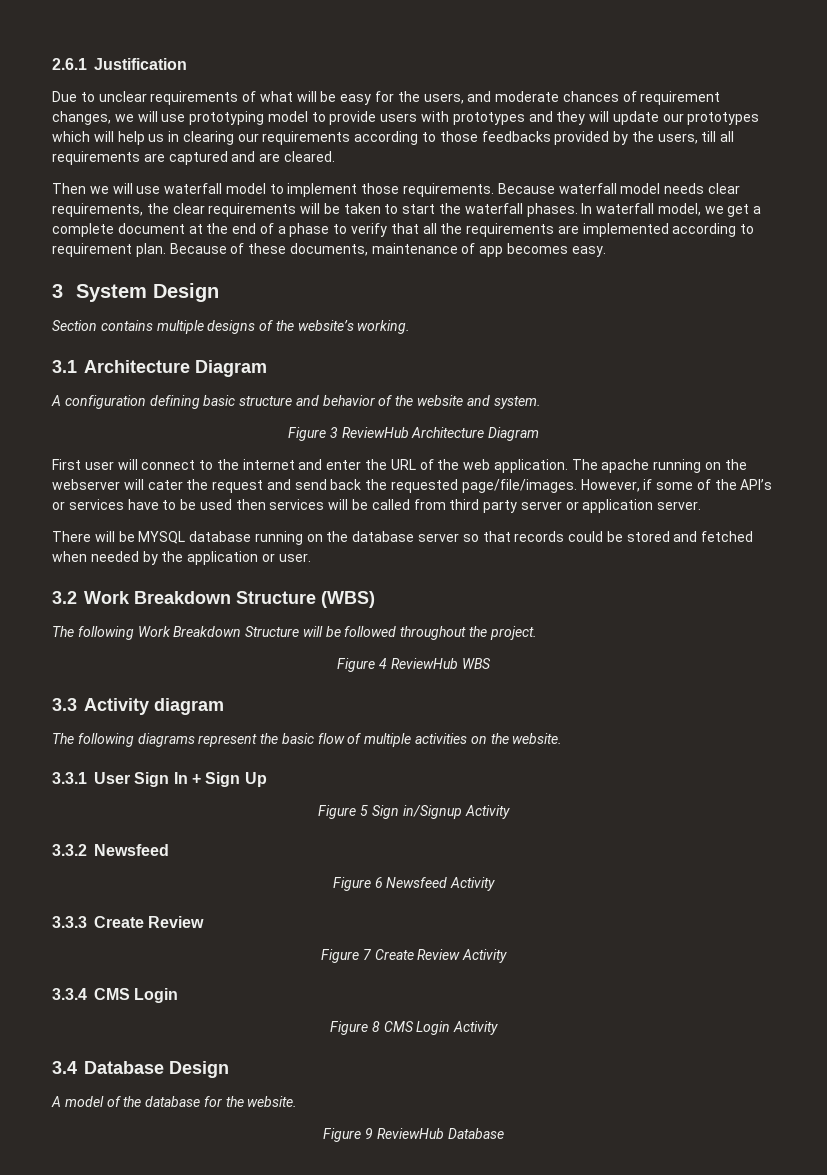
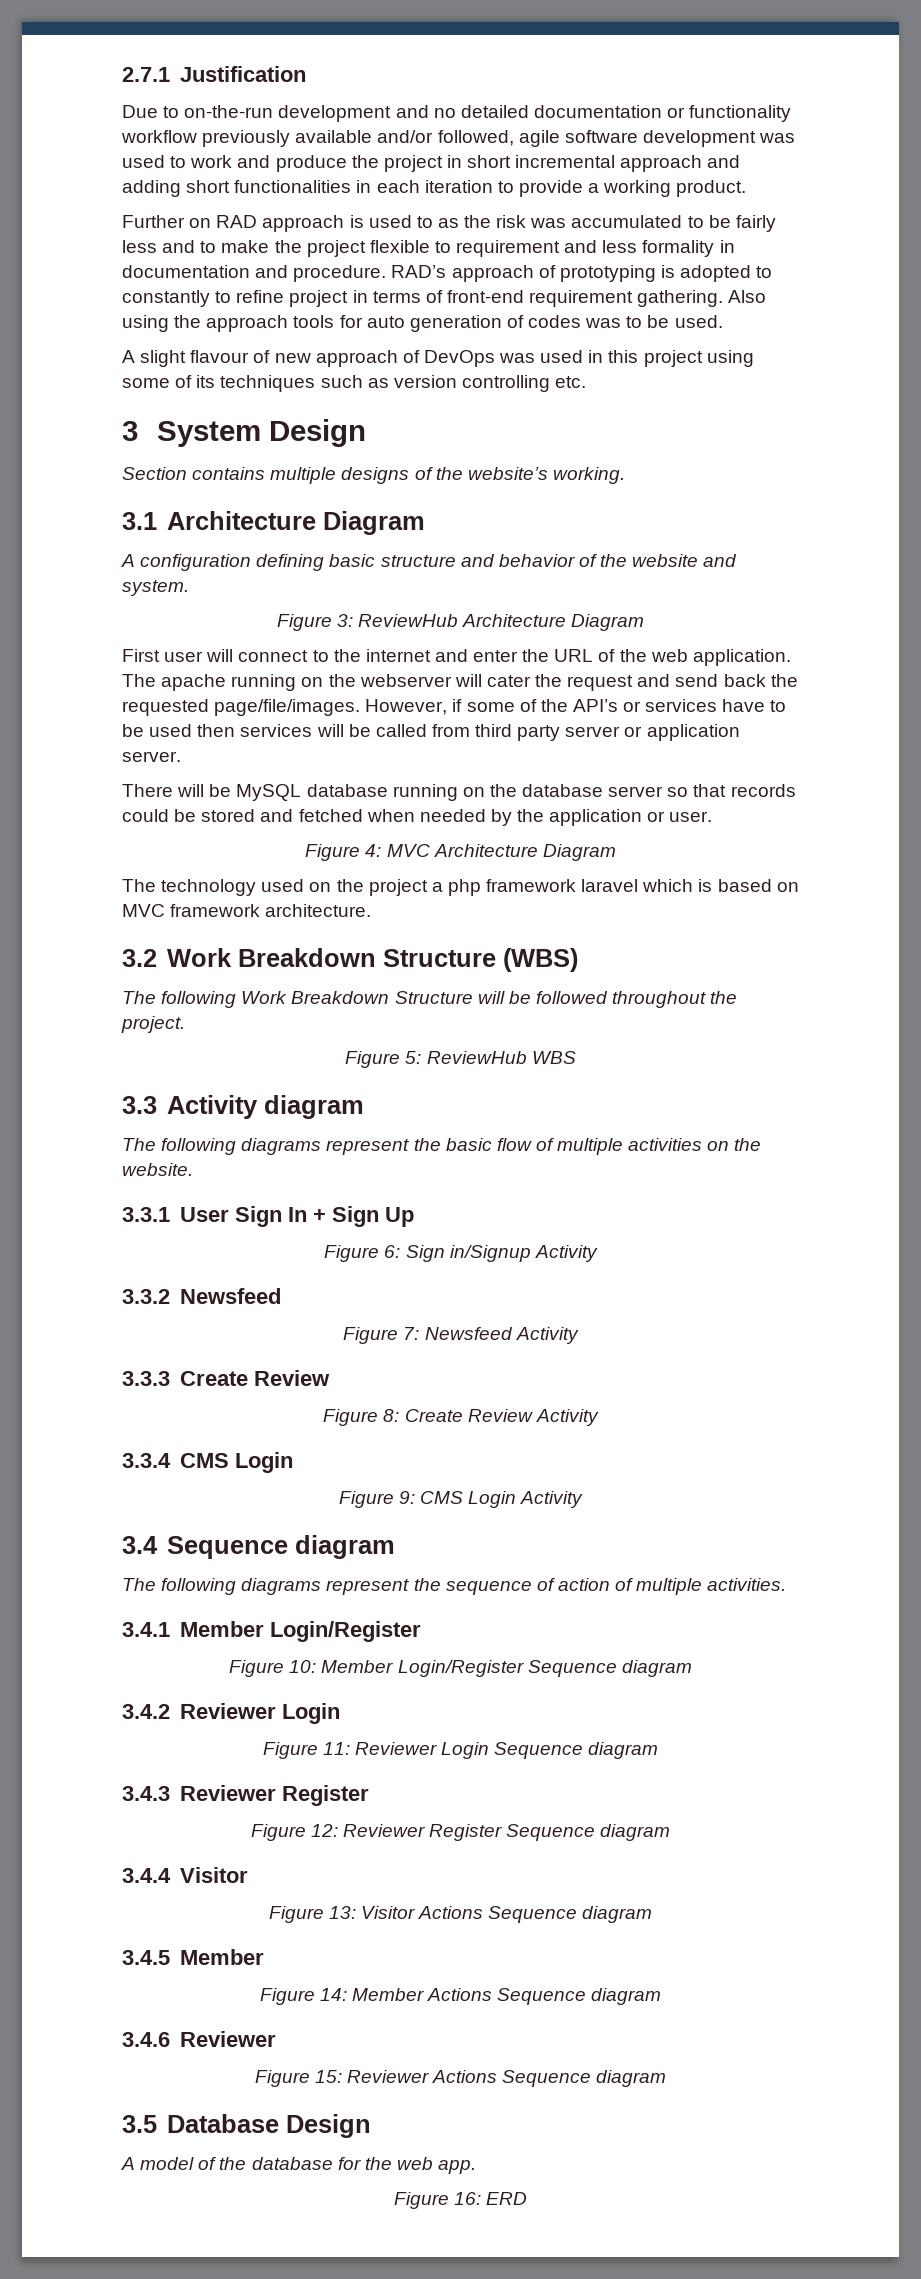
- 2.6.1 Justification
+ 2.7.1 Justification
- Due to unclear requirements of what will be easy for the users, and moderate chances of requirement changes, we will use prototyping model to provide users with prototypes and they will update our prototypes which will help us in clearing our requirements according to those feedbacks provided by the users, till all requirements are captured and are cleared.
- Then we will use waterfall model to implement those requirements. Because waterfall model needs clear requirements, the clear requirements will be taken to start the waterfall phases. In waterfall model, we get a complete document at the end of a phase to verify that all the requirements are implemented according to requirement plan. Because of these documents, maintenance of app becomes easy.
+ Due to on-the-run development and no detailed documentation or functionality workflow previously available and/or followed, agile software development was used to work and produce the project in short incremental approach and adding short functionalities in each iteration to provide a working product.
+ Further on RAD approach is used to as the risk was accumulated to be fairly less and to make the project flexible to requirement and less formality in documentation and procedure. RAD’s approach of prototyping is adopted to constantly to refine project in terms of front-end requirement gathering. Also using the approach tools for auto generation of codes was to be used.
+ A slight flavour of new approach of DevOps was used in this project using some of its techniques such as version controlling etc.
- Figure 3 ReviewHub Architecture Diagram
+ Figure 3: ReviewHub Architecture Diagram
- There will be MYSQL database running on the database server so that records could be stored and fetched when needed by the application or user.
+ There will be MySQL database running on the database server so that records could be stored and fetched when needed by the application or user.
+ Figure 4: MVC Architecture Diagram
+ The technology used on the project a php framework laravel which is based on MVC framework architecture.
- Figure 4 ReviewHub WBS
+ Figure 5: ReviewHub WBS
- Figure 5 Sign in/Signup Activity
+ Figure 6: Sign in/Signup Activity
- Figure 6 Newsfeed Activity
+ Figure 7: Newsfeed Activity
- Figure 7 Create Review Activity
+ Figure 8: Create Review Activity
- Figure 8 CMS Login Activity
+ Figure 9: CMS Login Activity
- 3.4 Database Design
+ 3.4 Sequence diagram
+ The following diagrams represent the sequence of action of multiple activities.
+ 3.4.1 Member Login/Register
+ Figure 10: Member Login/Register Sequence diagram
+ 3.4.2 Reviewer Login
+ Figure 11: Reviewer Login Sequence diagram
+ 3.4.3 Reviewer Register
+ Figure 12: Reviewer Register Sequence diagram
+ 3.4.4 Visitor
+ Figure 13: Visitor Actions Sequence diagram
+ 3.4.5 Member
+ Figure 14: Member Actions Sequence diagram
+ 3.4.6 Reviewer
+ Figure 15: Reviewer Actions Sequence diagram
+ 3.5 Database Design
- A model of the database for the website.
- Figure 9 ReviewHub Database
+ A model of the database for the web app.
+ Figure 16: ERD

